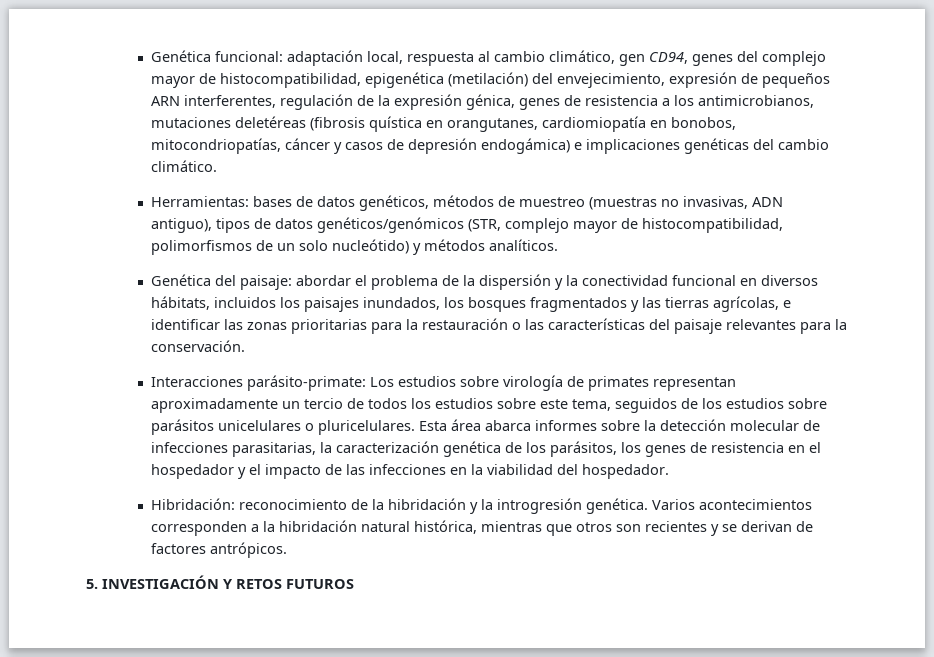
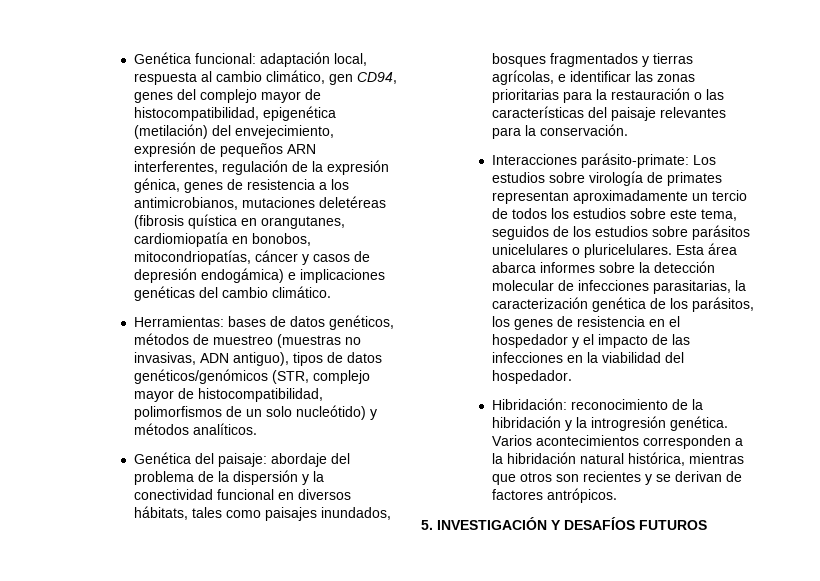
- Genética del paisaje: abordar el problema de la dispersión y la conectividad funcional en diversos hábitats, incluidos los paisajes inundados, los bosques fragmentados y las tierras agrícolas, e identificar las zonas prioritarias para la restauración o las características del paisaje relevantes para la conservación.
+ Genética del paisaje: abordaje del problema de la dispersión y la conectividad funcional en diversos hábitats, tales como paisajes inundados, bosques fragmentados y tierras agrícolas, e identificar las zonas prioritarias para la restauración o las características del paisaje relevantes para la conservación.
- 5. INVESTIGACIÓN Y RETOS FUTUROS
+ 5. INVESTIGACIÓN Y DESAFÍOS FUTUROS

